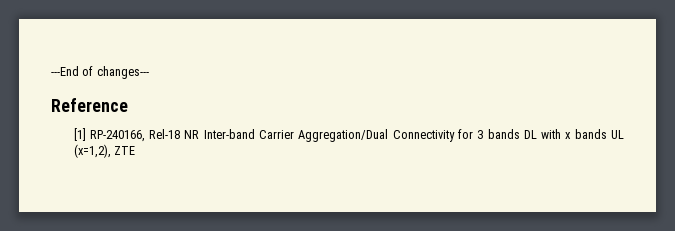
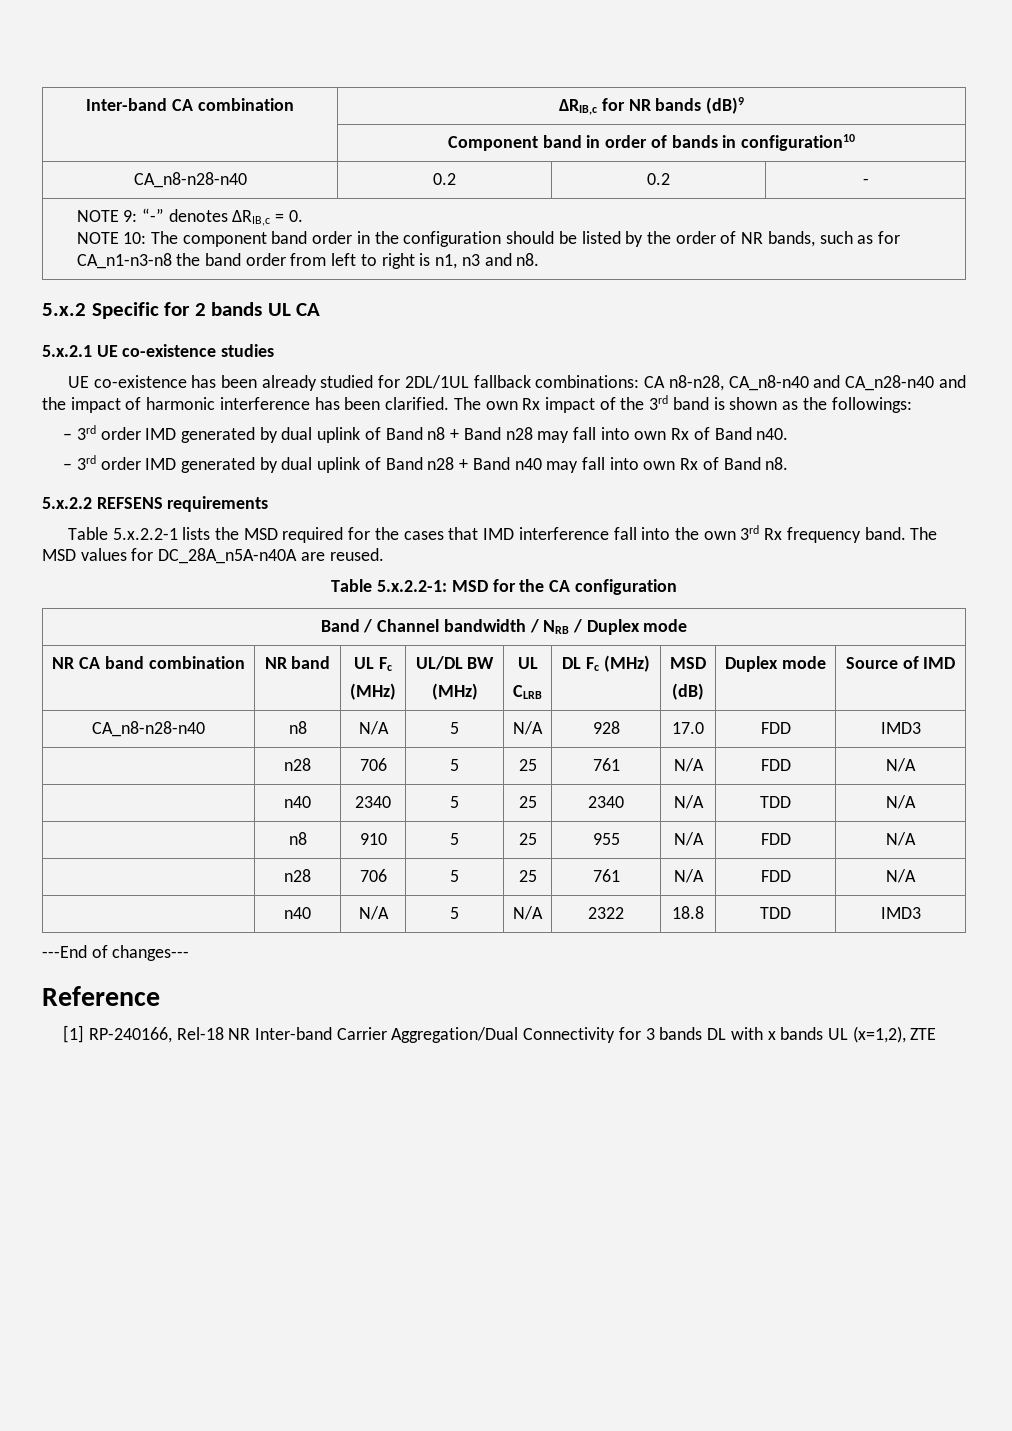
+ Inter-band CA combination | ΔRIB,c for NR bands (dB)9
+ | Component band in order of bands in configuration10
+ CA_n8-n28-n40 | 0.2 | 0.2 | -
+ NOTE 9: “-” denotes ΔRIB,c = 0.
+ NOTE 10: The component band order in the configuration should be listed by the order of NR bands, such as for CA_n1-n3-n8 the band order from left to right is n1, n3 and n8.
+ 5.x.2 Specific for 2 bands UL CA
+ 5.x.2.1 UE co-existence studies
+ UE co-existence has been already studied for 2DL/1UL fallback combinations: CA n8-n28, CA_n8-n40 and CA_n28-n40 and the impact of harmonic interference has been clarified. The own Rx impact of the 3rd band is shown as the followings:
+ – 3rd order IMD generated by dual uplink of Band n8 + Band n28 may fall into own Rx of Band n40.
+ – 3rd order IMD generated by dual uplink of Band n28 + Band n40 may fall into own Rx of Band n8.
+ 5.x.2.2 REFSENS requirements
+ Table 5.x.2.2-1 lists the MSD required for the cases that IMD interference fall into the own 3rd Rx frequency band. The MSD values for DC_28A_n5A-n40A are reused.
+ Table 5.x.2.2-1: MSD for the CA configuration
+ Band / Channel bandwidth / NRB / Duplex mode
+ NR CA band combination | NR band | UL Fc
+ (MHz) | UL/DL BW
+ (MHz) | UL
+ CLRB | DL Fc (MHz) | MSD
+ (dB) | Duplex mode | Source of IMD
+ CA_n8-n28-n40 | n8 | N/A | 5 | N/A | 928 | 17.0 | FDD | IMD3
+ | n28 | 706 | 5 | 25 | 761 | N/A | FDD | N/A
+ | n40 | 2340 | 5 | 25 | 2340 | N/A | TDD | N/A
+ | n8 | 910 | 5 | 25 | 955 | N/A | FDD | N/A
+ | n28 | 706 | 5 | 25 | 761 | N/A | FDD | N/A
+ | n40 | N/A | 5 | N/A | 2322 | 18.8 | TDD | IMD3

